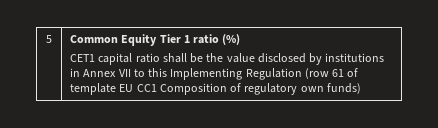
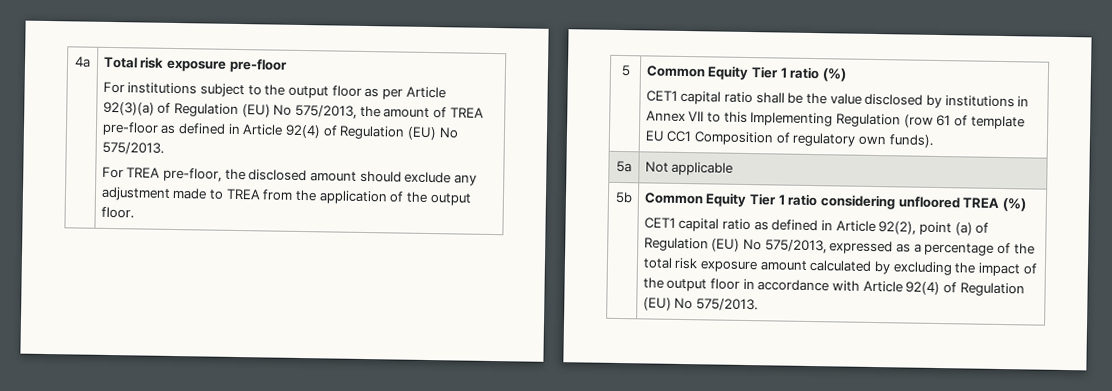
+ 4a | Total risk exposure pre-floor
+ For institutions subject to the output floor as per Article 92(3)(a) of Regulation (EU) No 575/2013, the amount of TREA pre-floor as defined in Article 92(4) of Regulation (EU) No 575/2013.
+ For TREA pre-floor, the disclosed amount should exclude any adjustment made to TREA from the application of the output floor.
  5 | Common Equity Tier 1 ratio (%)
- CET1 capital ratio shall be the value disclosed by institutions in Annex VII to this Implementing Regulation (row 61 of template EU CC1 Composition of regulatory own funds)
+ CET1 capital ratio shall be the value disclosed by institutions in Annex VII to this Implementing Regulation (row 61 of template EU CC1 Composition of regulatory own funds).
+ 5a | Not applicable
+ 5b | Common Equity Tier 1 ratio considering unfloored TREA (%)
+ CET1 capital ratio as defined in Article 92(2), point (a) of Regulation (EU) No 575/2013, expressed as a percentage of the total risk exposure amount calculated by excluding the impact of the output floor in accordance with Article 92(4) of Regulation (EU) No 575/2013.

